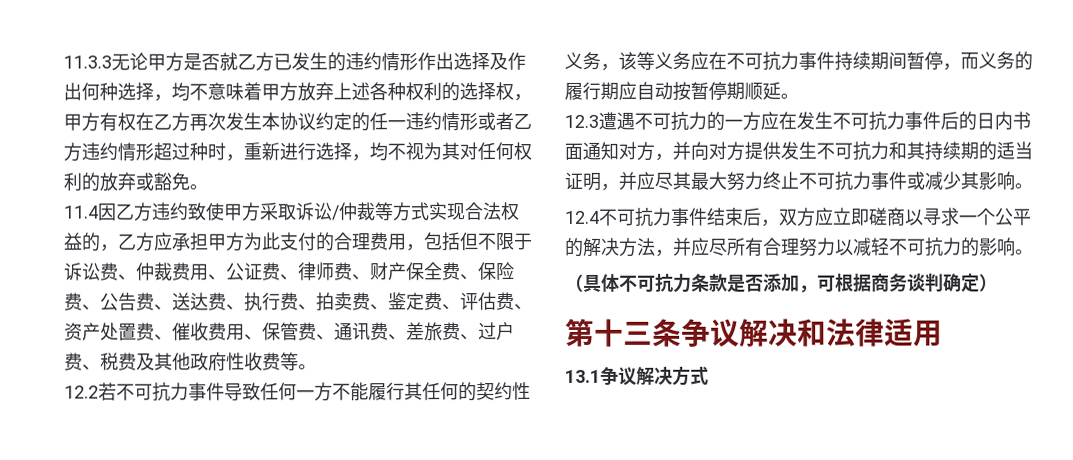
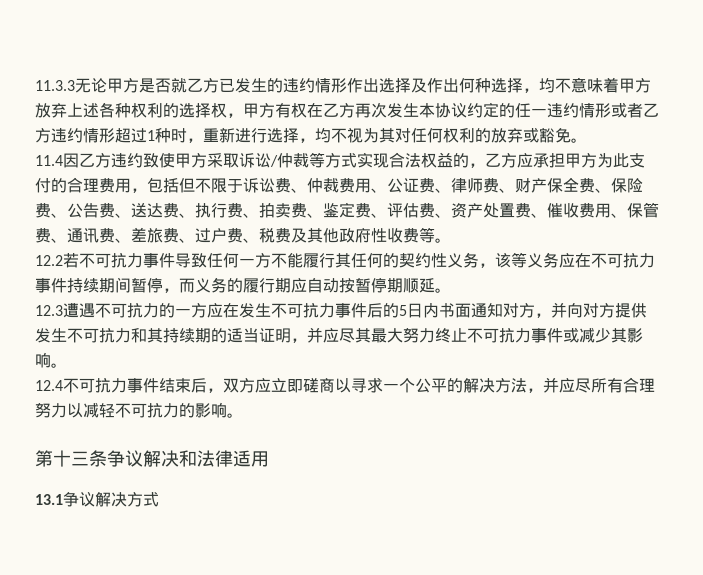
- 11.3.3无论甲方是否就乙方已发生的违约情形作出选择及作出何种选择，均不意味着甲方放弃上述各种权利的选择权，甲方有权在乙方再次发生本协议约定的任一违约情形或者乙方违约情形超过种时，重新进行选择，均不视为其对任何权利的放弃或豁免。
+ 11.3.3无论甲方是否就乙方已发生的违约情形作出选择及作出何种选择，均不意味着甲方放弃上述各种权利的选择权，甲方有权在乙方再次发生本协议约定的任一违约情形或者乙方违约情形超过1种时，重新进行选择，均不视为其对任何权利的放弃或豁免。
- 12.3遭遇不可抗力的一方应在发生不可抗力事件后的日内书面通知对方，并向对方提供发生不可抗力和其持续期的适当证明，并应尽其最大努力终止不可抗力事件或减少其影响。
+ 12.3遭遇不可抗力的一方应在发生不可抗力事件后的5日内书面通知对方，并向对方提供发生不可抗力和其持续期的适当证明，并应尽其最大努力终止不可抗力事件或减少其影响。
- （具体不可抗力条款是否添加，可根据商务谈判确定）

